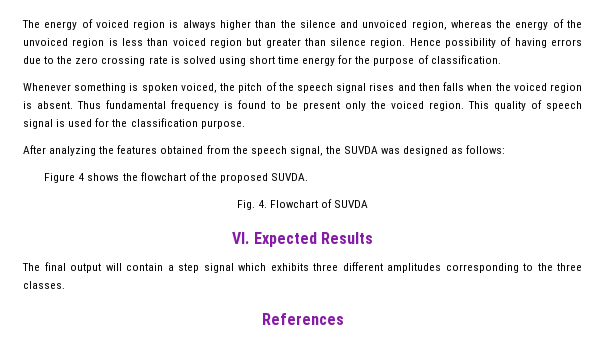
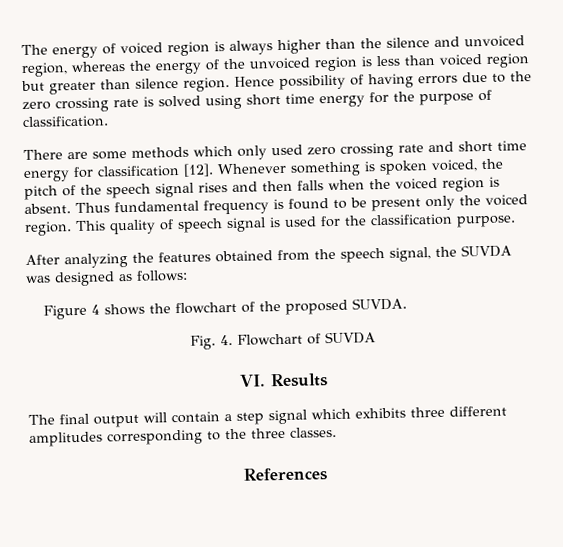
+ There are some methods which only used zero crossing rate and short time energy for classification [12].
- VI. Expected Results
+ VI. Results

